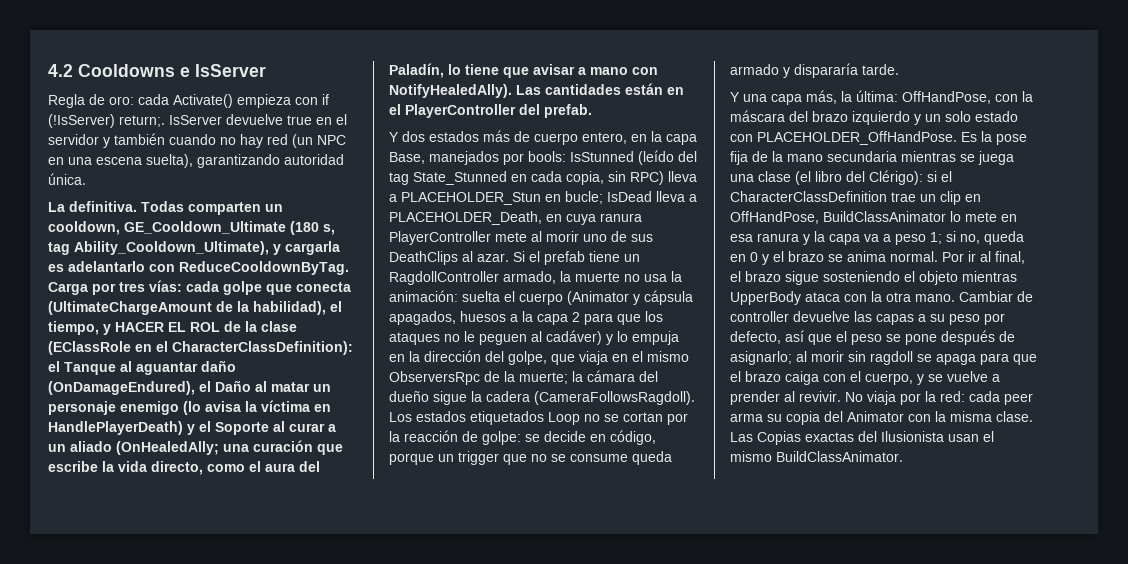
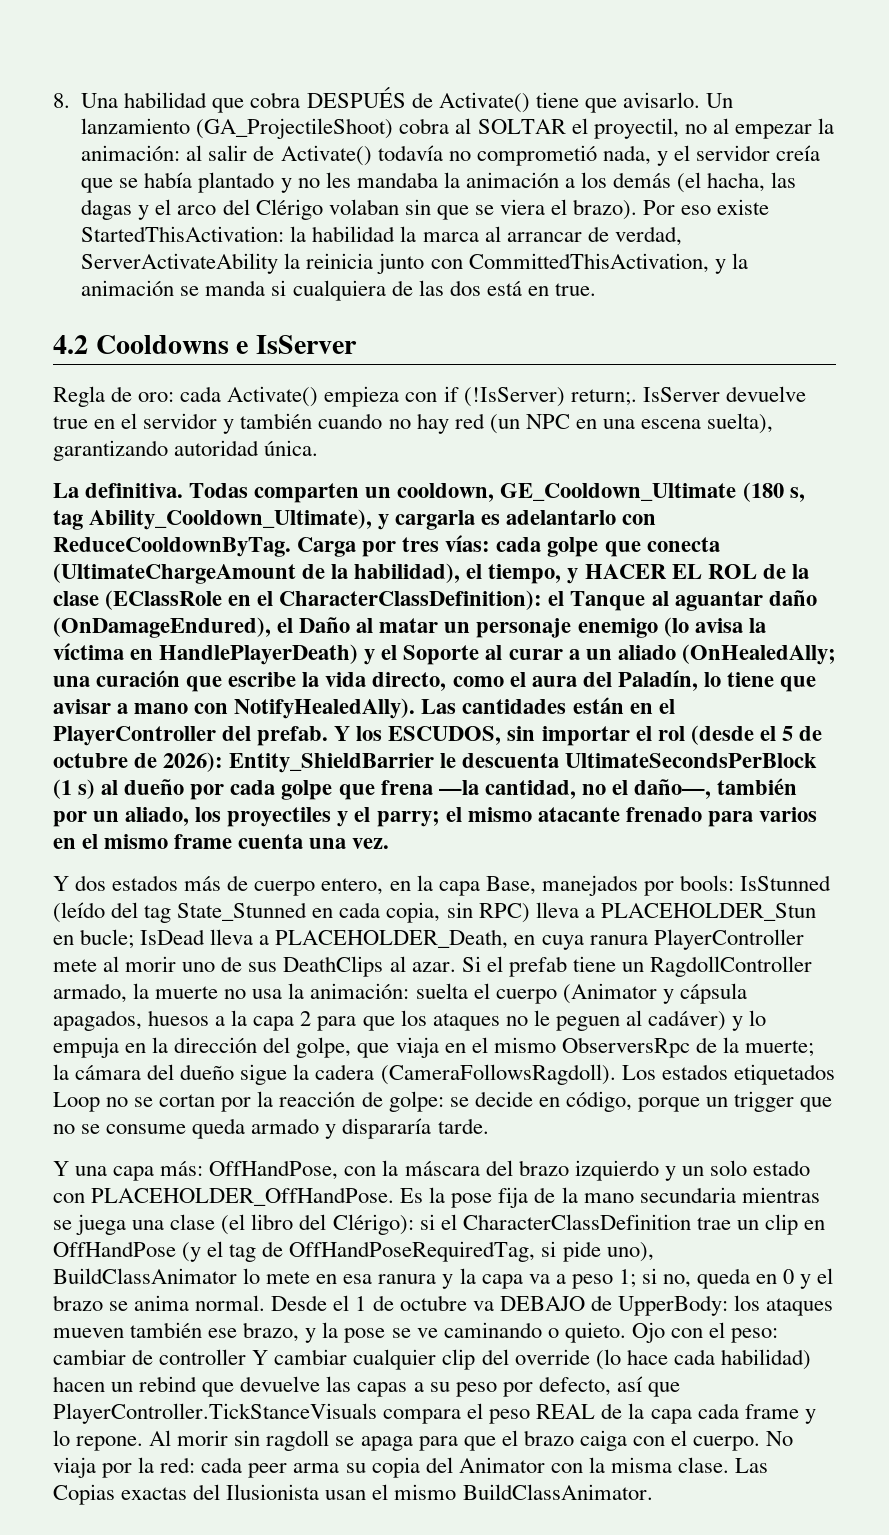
+ 8. Una habilidad que cobra DESPUÉS de Activate() tiene que avisarlo. Un lanzamiento (GA_ProjectileShoot) cobra al SOLTAR el proyectil, no al empezar la animación: al salir de Activate() todavía no comprometió nada, y el servidor creía que se había plantado y no les mandaba la animación a los demás (el hacha, las dagas y el arco del Clérigo volaban sin que se viera el brazo). Por eso existe StartedThisActivation: la habilidad la marca al arrancar de verdad, ServerActivateAbility la reinicia junto con CommittedThisActivation, y la animación se manda si cualquiera de las dos está en true.
+ Y los ESCUDOS, sin importar el rol (desde el 5 de octubre de 2026): Entity_ShieldBarrier le descuenta UltimateSecondsPerBlock (1 s) al dueño por cada golpe que frena —la cantidad, no el daño—, también por un aliado, los proyectiles y el parry; el mismo atacante frenado para varios en el mismo frame cuenta una vez.
- Y una capa más, la última: OffHandPose, con la máscara del brazo izquierdo y un solo estado con PLACEHOLDER_OffHandPose.
+ Y una capa más: OffHandPose, con la máscara del brazo izquierdo y un solo estado con PLACEHOLDER_OffHandPose.
- Es la pose fija de la mano secundaria mientras se juega una clase (el libro del Clérigo): si el CharacterClassDefinition trae un clip en OffHandPose, BuildClassAnimator lo mete en esa ranura y la capa va a peso 1; si no, queda en 0 y el brazo se anima normal.
+ Es la pose fija de la mano secundaria mientras se juega una clase (el libro del Clérigo): si el CharacterClassDefinition trae un clip en OffHandPose (y el tag de OffHandPoseRequiredTag, si pide uno), BuildClassAnimator lo mete en esa ranura y la capa va a peso 1; si no, queda en 0 y el brazo se anima normal.
- Por ir al final, el brazo sigue sosteniendo el objeto mientras UpperBody ataca con la otra mano. Cambiar de controller devuelve las capas a su peso por defecto, así que el peso se pone después de asignarlo; al morir sin ragdoll se apaga para que el brazo caiga con el cuerpo, y se vuelve a prender al revivir.
+ Desde el 1 de octubre va DEBAJO de UpperBody: los ataques mueven también ese brazo, y la pose se ve caminando o quieto. Ojo con el peso: cambiar de controller Y cambiar cualquier clip del override (lo hace cada habilidad) hacen un rebind que devuelve las capas a su peso por defecto, así que PlayerController.TickStanceVisuals compara el peso REAL de la capa cada frame y lo repone. Al morir sin ragdoll se apaga para que el brazo caiga con el cuerpo.

